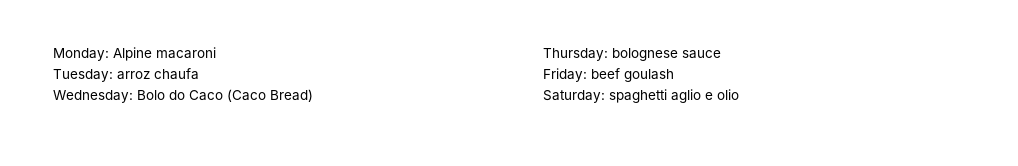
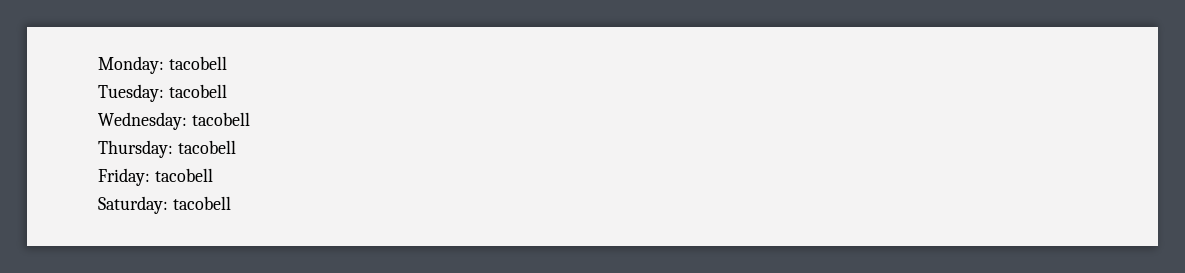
- Monday: Alpine macaroni
+ Monday: tacobell
- Tuesday: arroz chaufa
+ Tuesday: tacobell
- Wednesday: Bolo do Caco (Caco Bread)
+ Wednesday: tacobell
- Thursday: bolognese sauce
+ Thursday: tacobell
- Friday: beef goulash
+ Friday: tacobell
- Saturday: spaghetti aglio e olio
+ Saturday: tacobell

